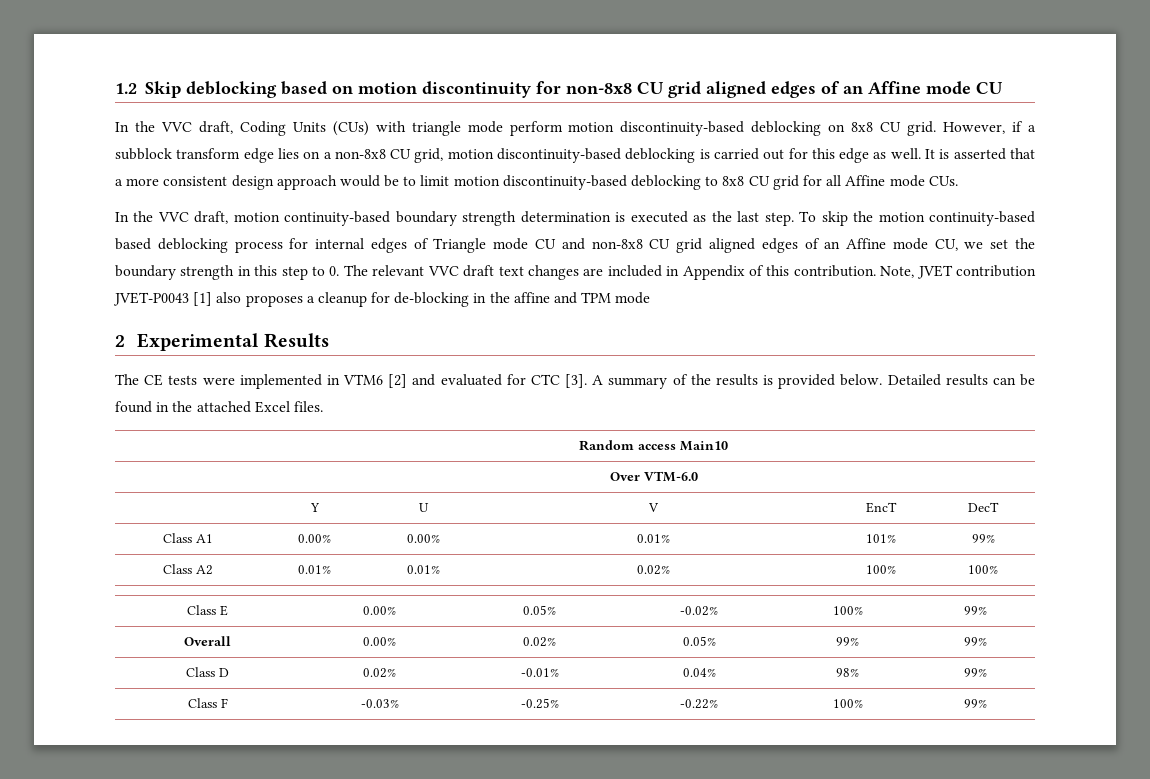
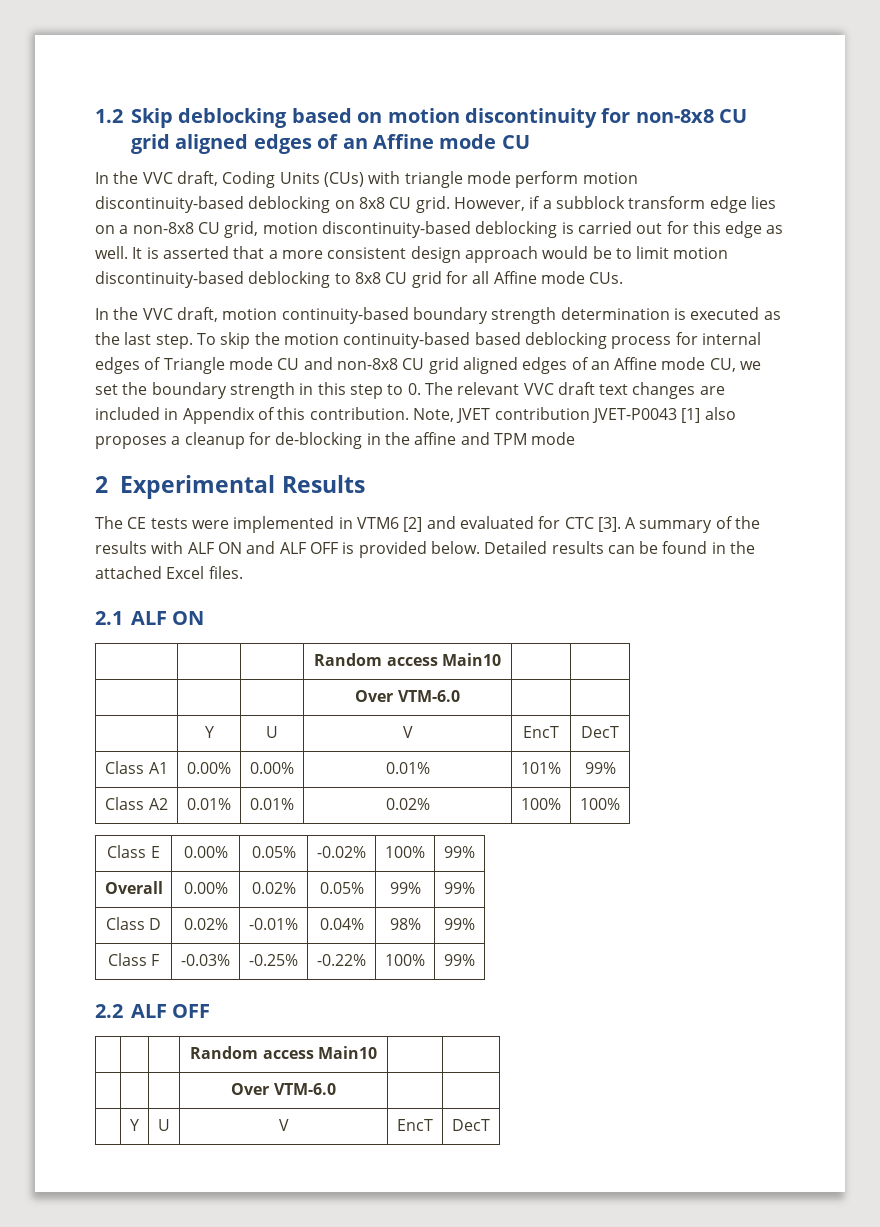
- A summary of the results is provided below.
+ A summary of the results with ALF ON and ALF OFF is provided below.
+ 2.1 ALF ON
+ 2.2 ALF OFF
+ | | | Random access Main10 | |
+ | | | Over VTM-6.0 | |
+ | Y | U | V | EncT | DecT

